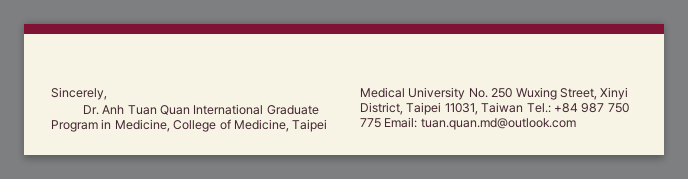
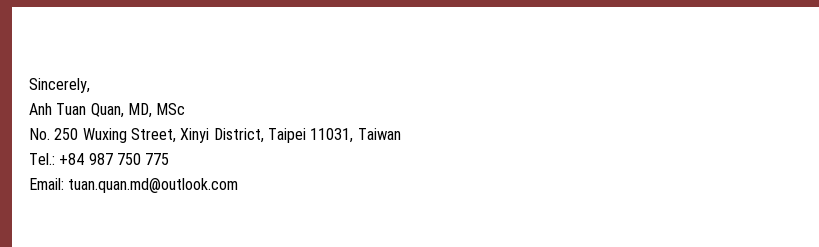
- Dr. Anh Tuan Quan International Graduate Program in Medicine, College of Medicine, Taipei Medical University No. 250 Wuxing Street, Xinyi District, Taipei 11031, Taiwan Tel.: +84 987 750 775 Email: tuan.quan.md@outlook.com
+ Anh Tuan Quan, MD, MSc
+ No. 250 Wuxing Street, Xinyi District, Taipei 11031, Taiwan
+ Tel.: +84 987 750 775
+ Email: tuan.quan.md@outlook.com

